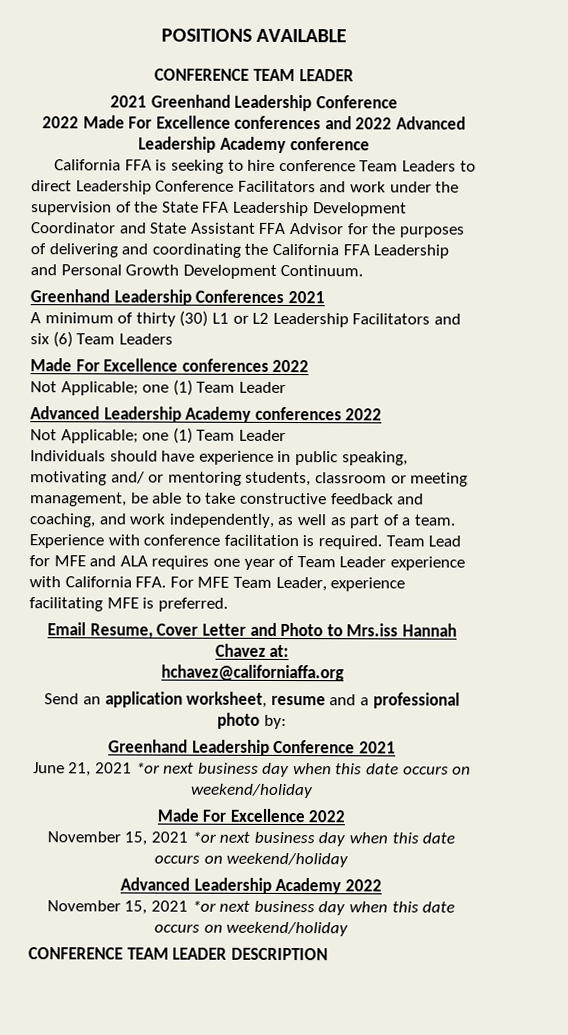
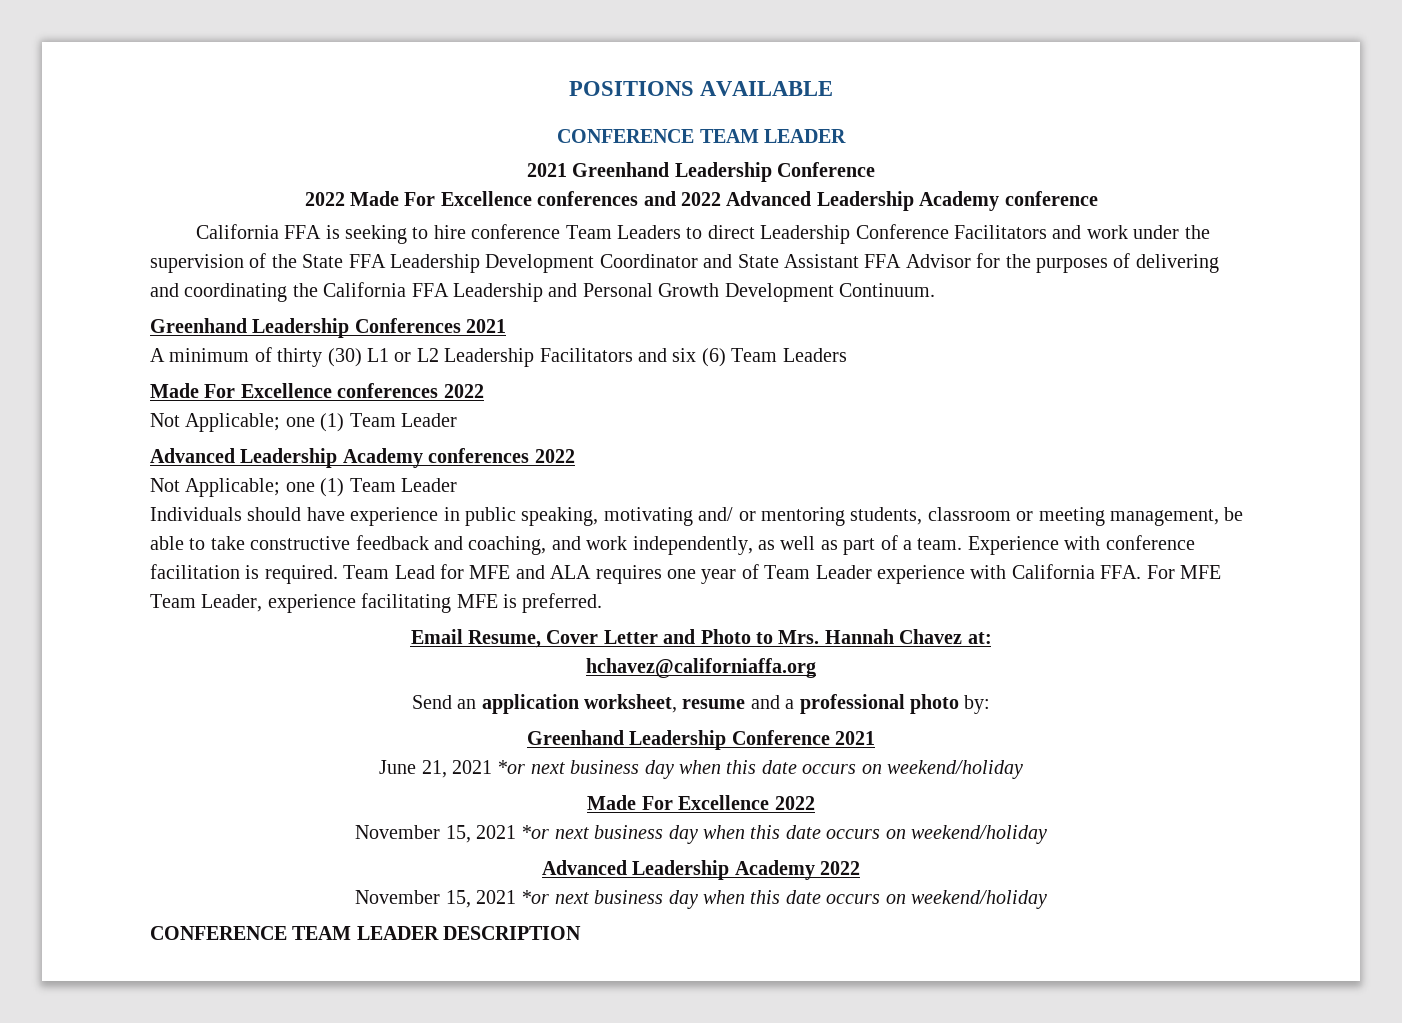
- Email Resume, Cover Letter and Photo to Mrs.iss Hannah Chavez at:
+ Email Resume, Cover Letter and Photo to Mrs. Hannah Chavez at:

